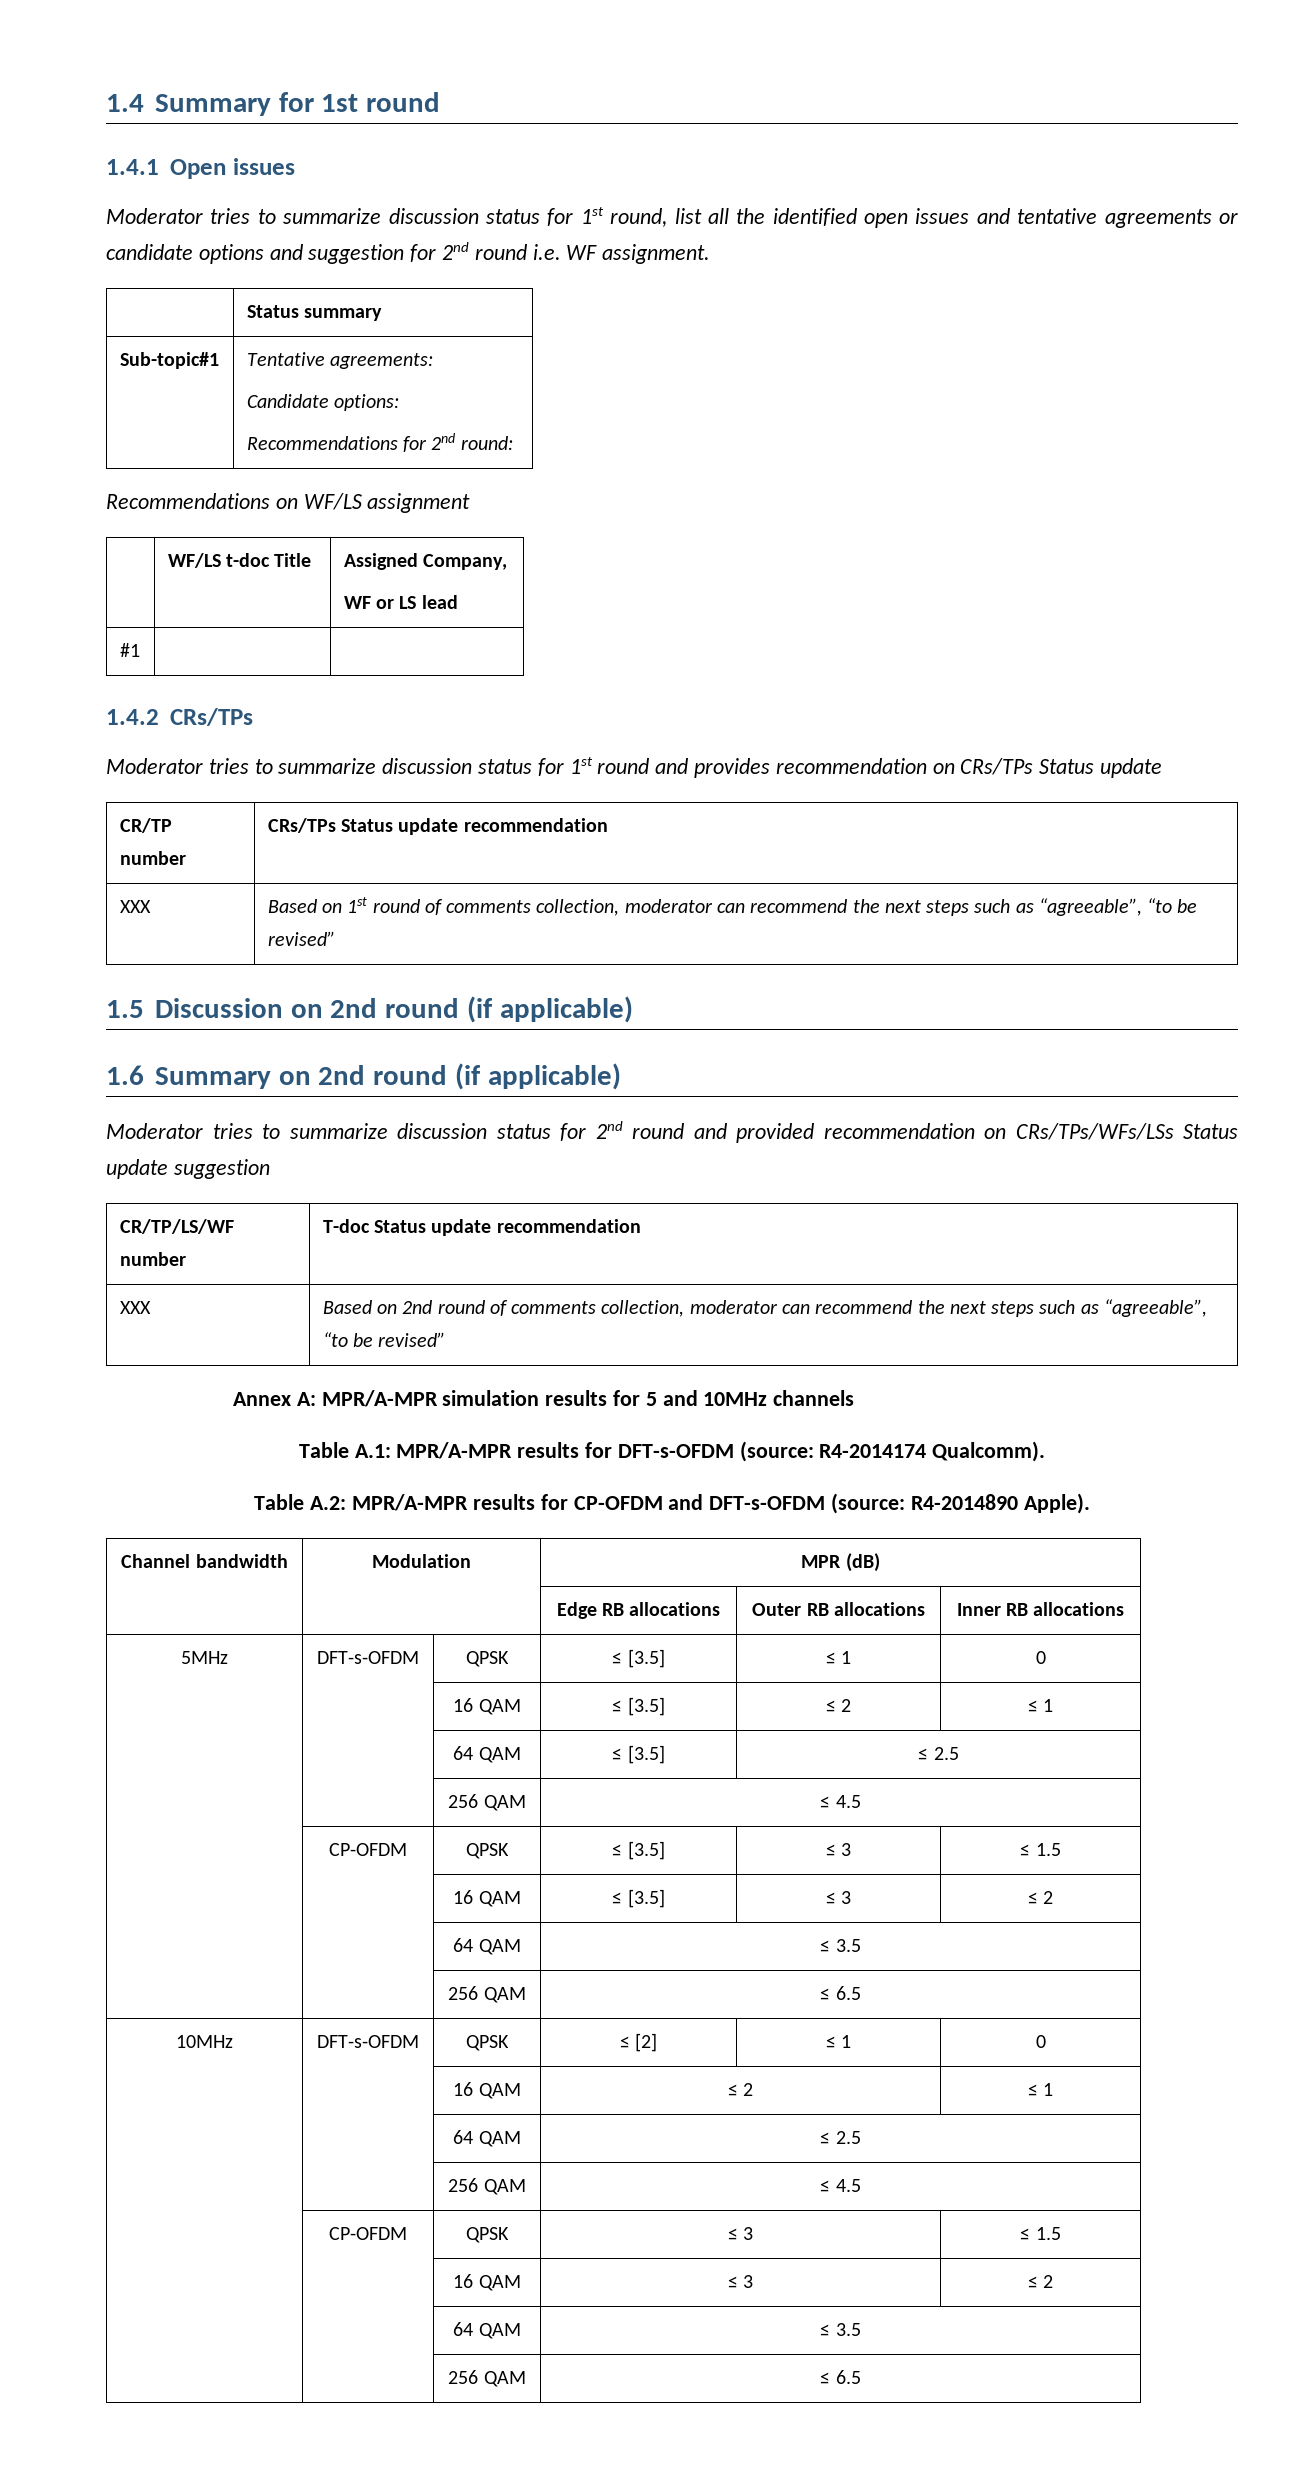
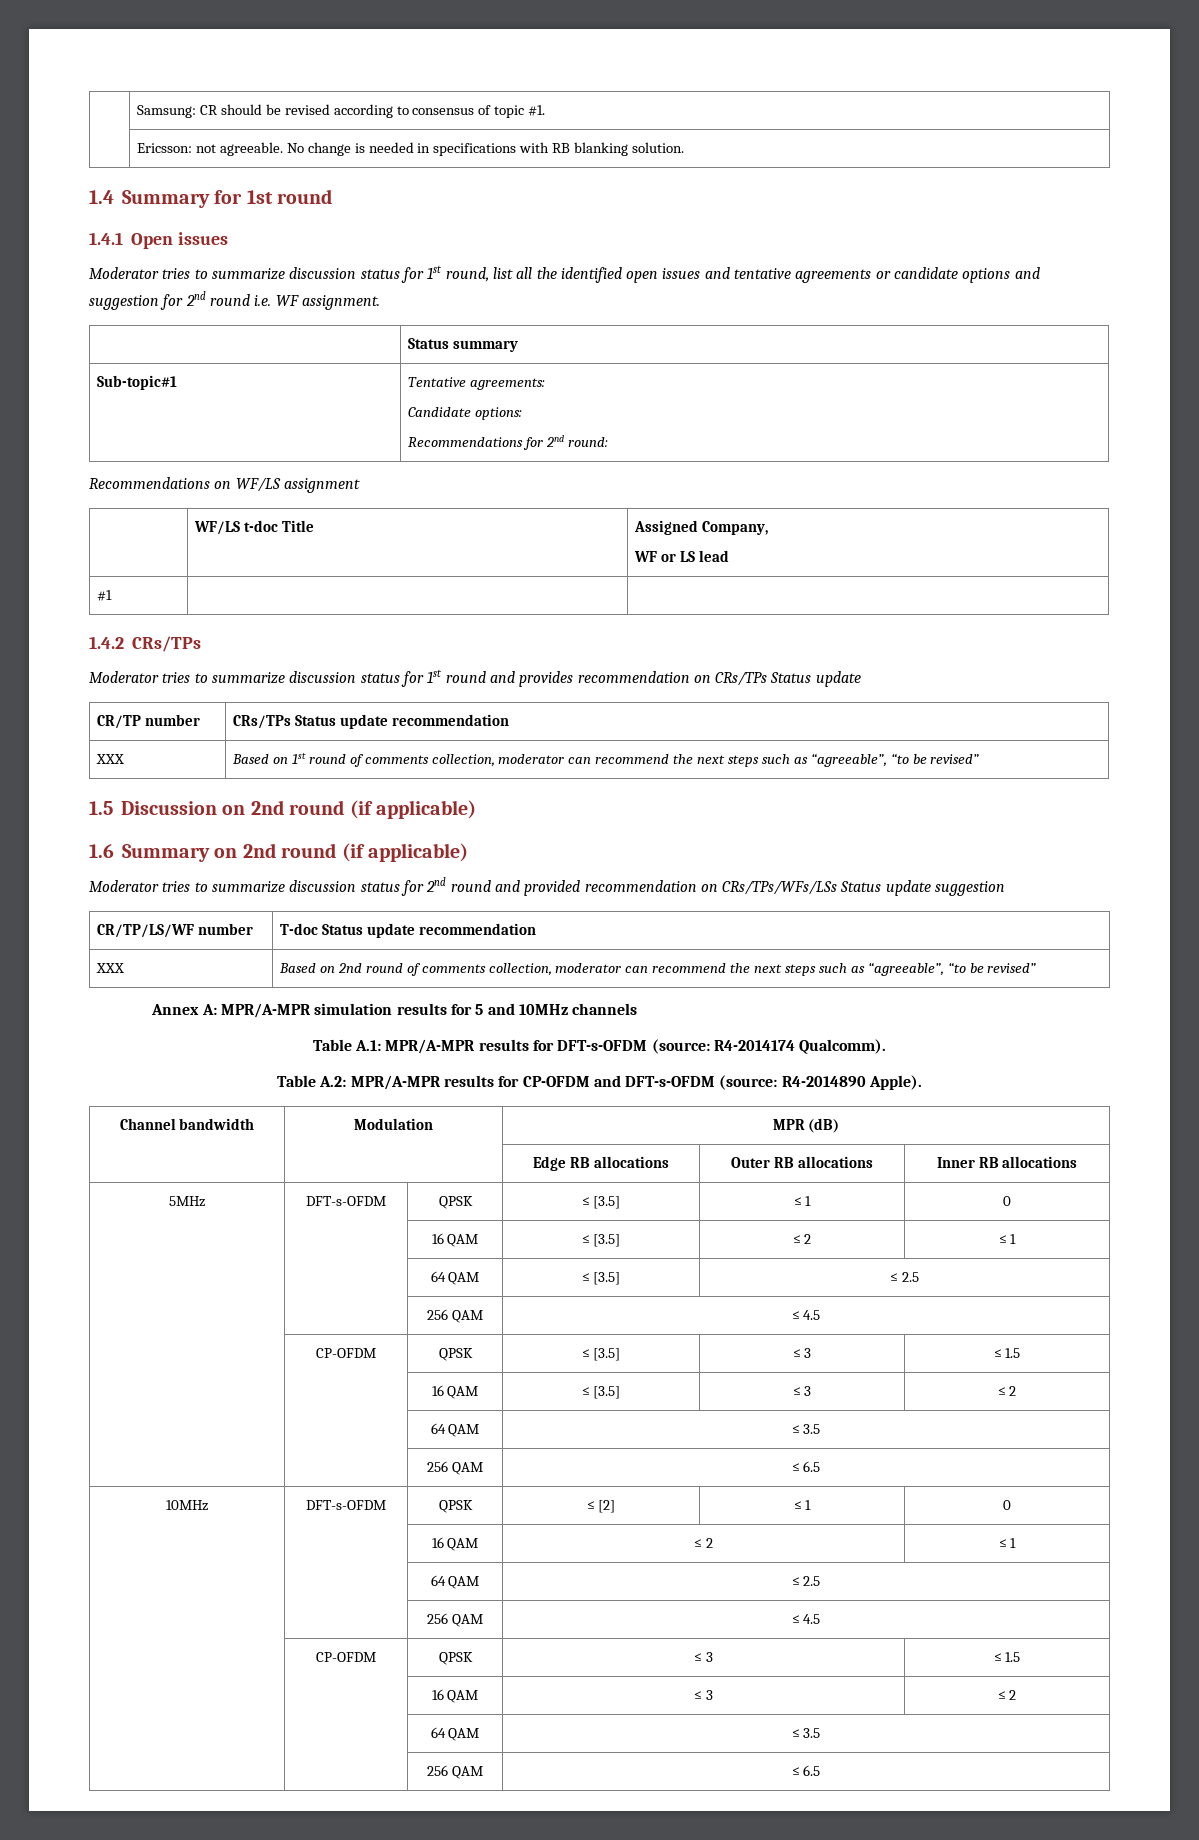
+ | Samsung: CR should be revised according to consensus of topic #1.
+ | Ericsson: not agreeable. No change is needed in specifications with RB blanking solution.

